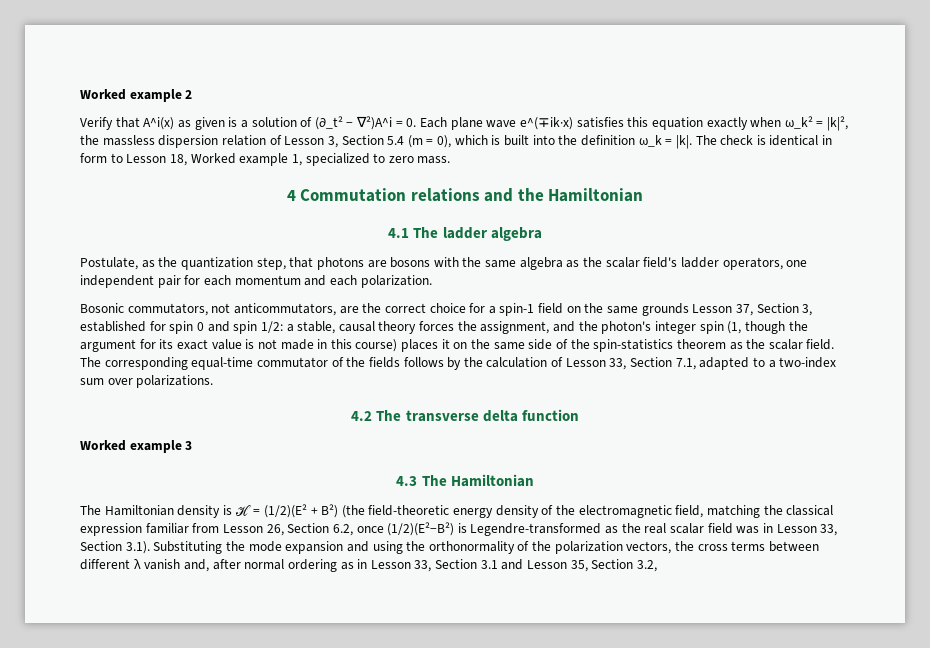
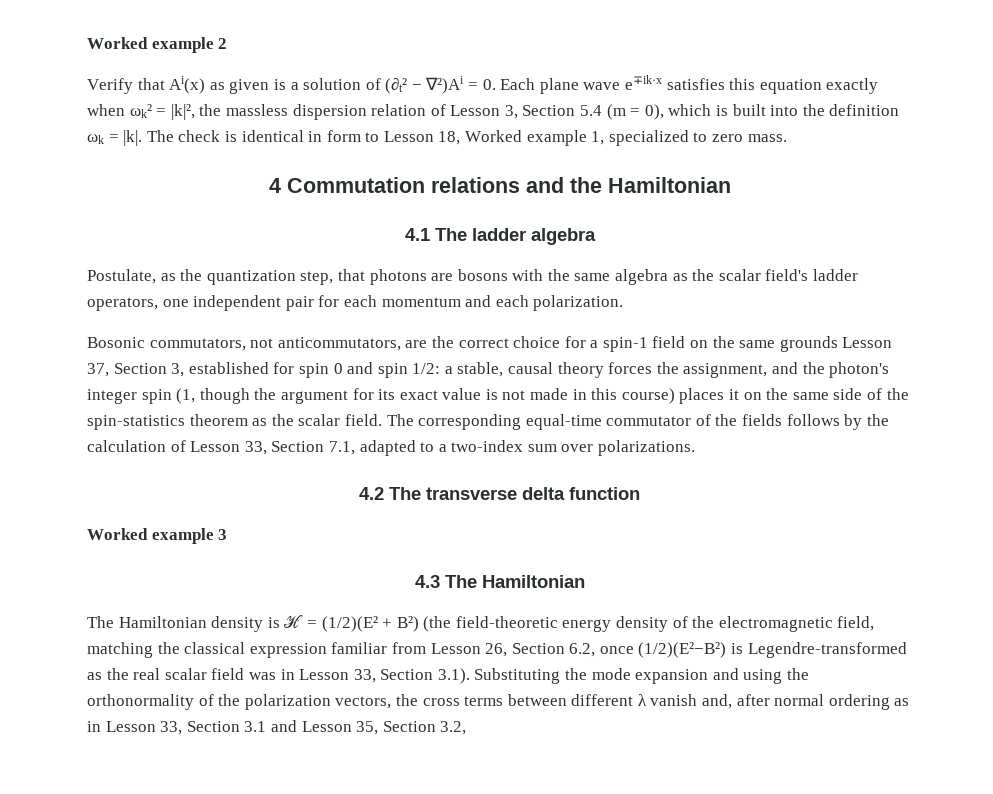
- Verify that A^i(x) as given is a solution of (∂_t² − ∇²)A^i = 0. Each plane wave e^(∓ik·x) satisfies this equation exactly when ω_k² = |k|², the massless dispersion relation of Lesson 3, Section 5.4 (m = 0), which is built into the definition ω_k = |k|.
+ Verify that Ai(x) as given is a solution of (∂t² − ∇²)Ai = 0. Each plane wave e∓ik·x satisfies this equation exactly when ωk² = |k|², the massless dispersion relation of Lesson 3, Section 5.4 (m = 0), which is built into the definition ωk = |k|.

